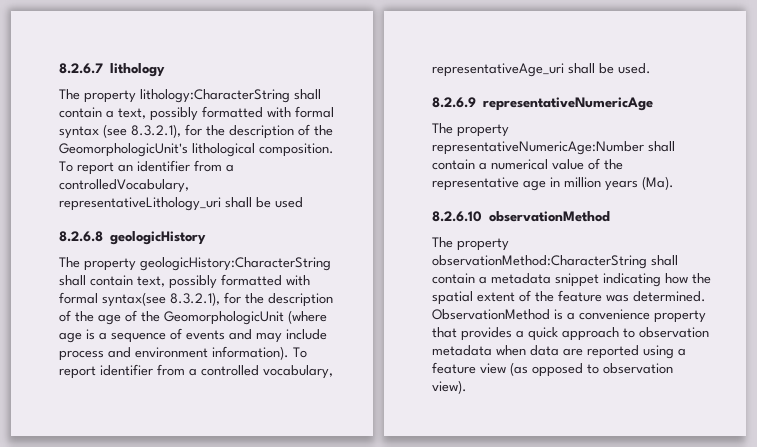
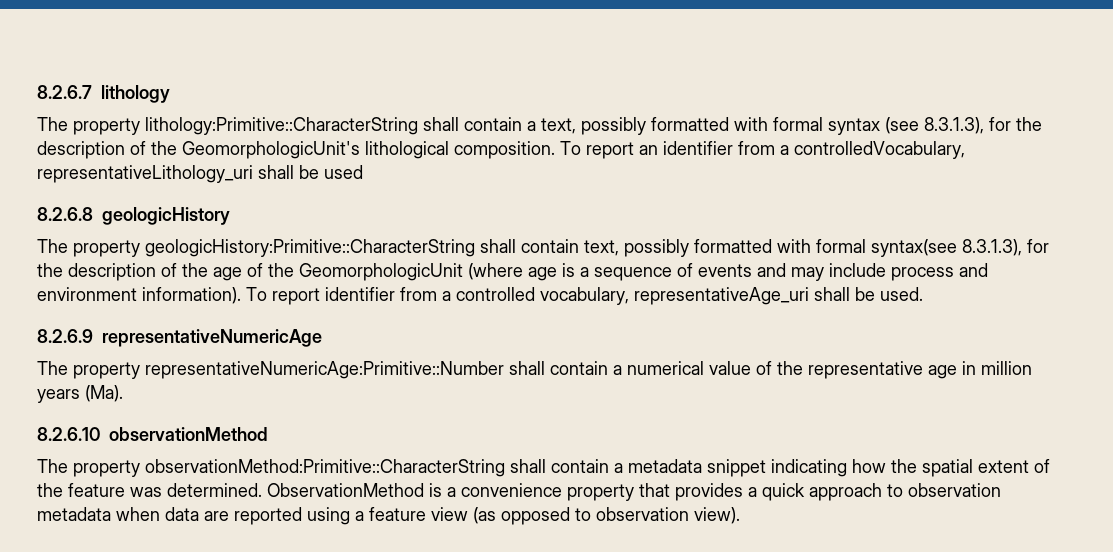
- The property lithology:CharacterString shall contain a text, possibly formatted with formal syntax (see 8.3.2.1), for the description of the GeomorphologicUnit's lithological composition.
+ The property lithology:Primitive::CharacterString shall contain a text, possibly formatted with formal syntax (see 8.3.1.3), for the description of the GeomorphologicUnit's lithological composition.
- The property geologicHistory:CharacterString shall contain text, possibly formatted with formal syntax(see 8.3.2.1), for the description of the age of the GeomorphologicUnit (where age is a sequence of events and may include process and environment information).
+ The property geologicHistory:Primitive::CharacterString shall contain text, possibly formatted with formal syntax(see 8.3.1.3), for the description of the age of the GeomorphologicUnit (where age is a sequence of events and may include process and environment information).
- The property representativeNumericAge:Number shall contain a numerical value of the representative age in million years (Ma).
+ The property representativeNumericAge:Primitive::Number shall contain a numerical value of the representative age in million years (Ma).
- The property observationMethod:CharacterString shall contain a metadata snippet indicating how the spatial extent of the feature was determined.
+ The property observationMethod:Primitive::CharacterString shall contain a metadata snippet indicating how the spatial extent of the feature was determined.

